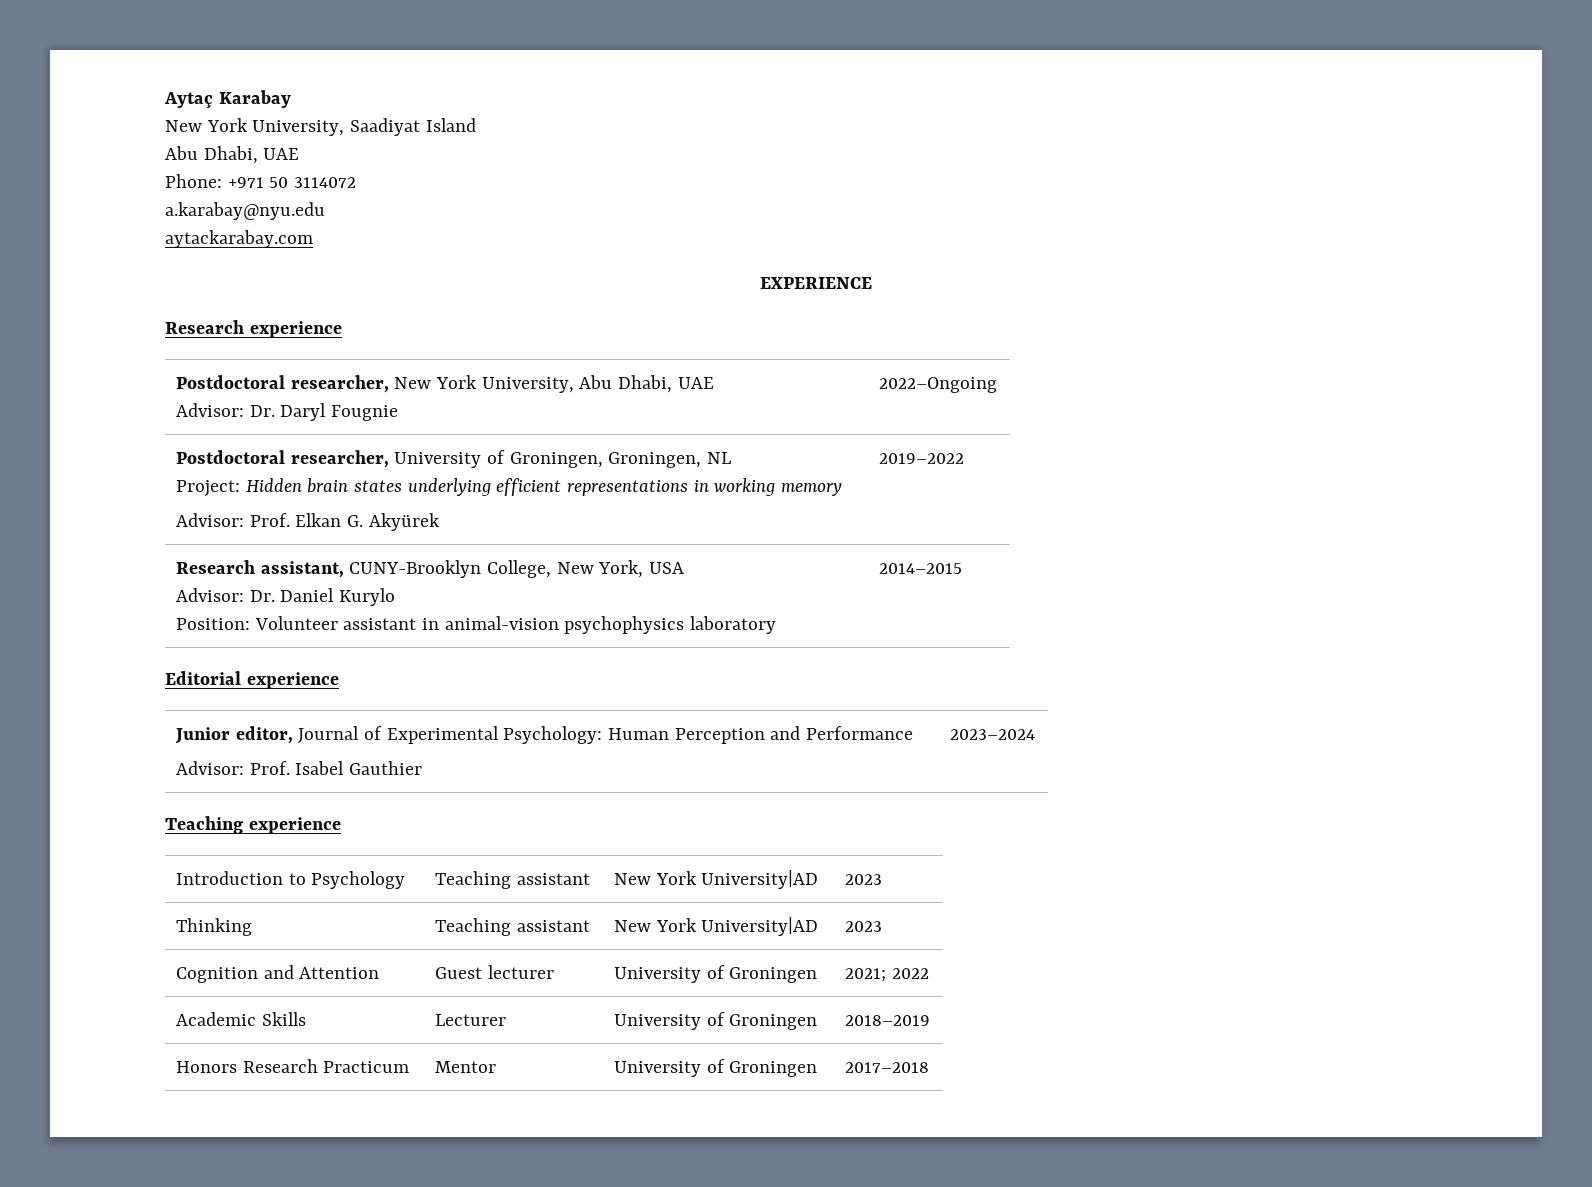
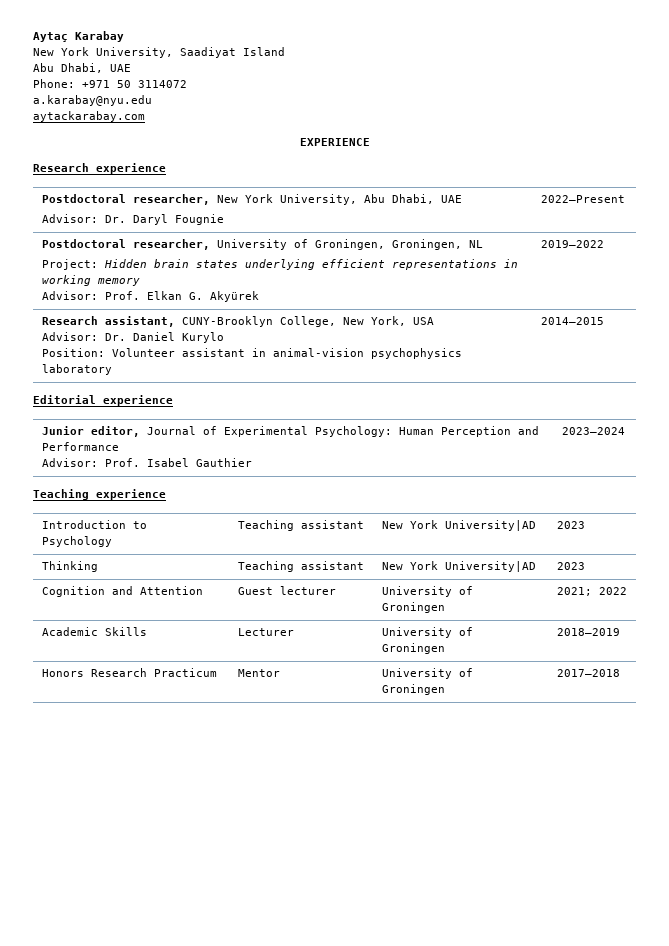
  Postdoctoral researcher, New York University, Abu Dhabi, UAE
- Advisor: Dr. Daryl Fougnie | 2022–Ongoing
+ Advisor: Dr. Daryl Fougnie | 2022–Present

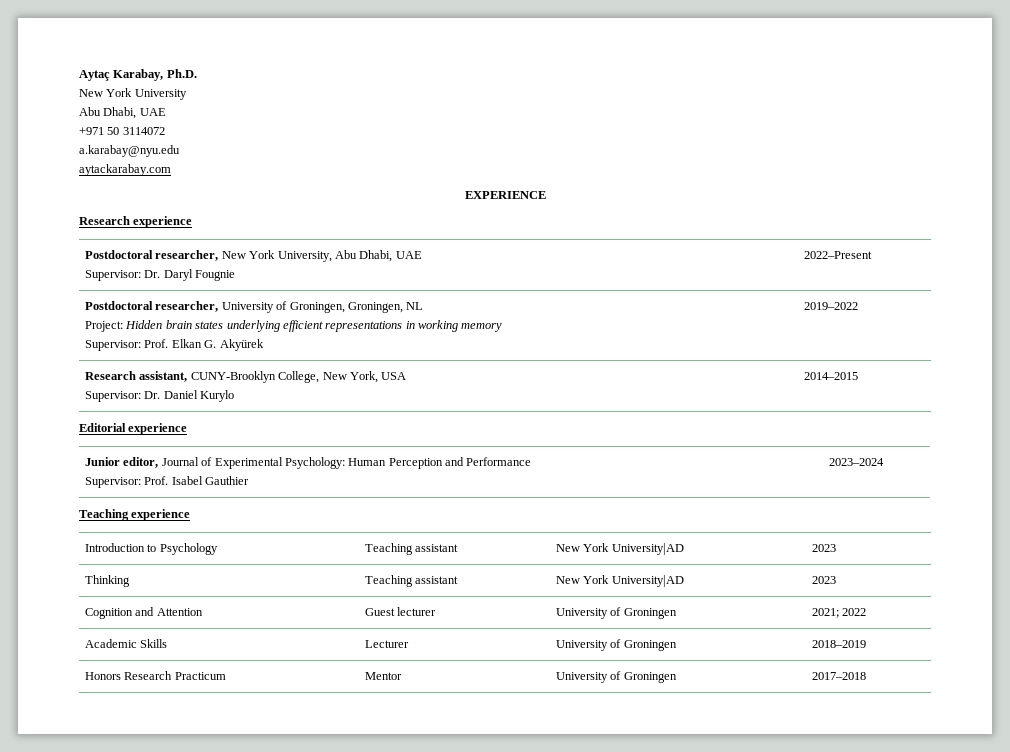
- Aytaç Karabay
- New York University, Saadiyat Island
+ Aytaç Karabay, Ph.D.
+ New York University
  Abu Dhabi, UAE
- Phone: +971 50 3114072
+ +971 50 3114072
  Postdoctoral researcher, New York University, Abu Dhabi, UAE
- Advisor: Dr. Daryl Fougnie | 2022–Present
+ Supervisor: Dr. Daryl Fougnie | 2022–Present
  Postdoctoral researcher, University of Groningen, Groningen, NL
  Project: Hidden brain states underlying efficient representations in working memory
- Advisor: Prof. Elkan G. Akyürek | 2019–2022
+ Supervisor: Prof. Elkan G. Akyürek | 2019–2022
  Research assistant, CUNY-Brooklyn College, New York, USA
- Advisor: Dr. Daniel Kurylo
- Position: Volunteer assistant in animal-vision psychophysics laboratory | 2014–2015
+ Supervisor: Dr. Daniel Kurylo | 2014–2015
  Junior editor, Journal of Experimental Psychology: Human Perception and Performance
- Advisor: Prof. Isabel Gauthier | 2023–2024
+ Supervisor: Prof. Isabel Gauthier | 2023–2024

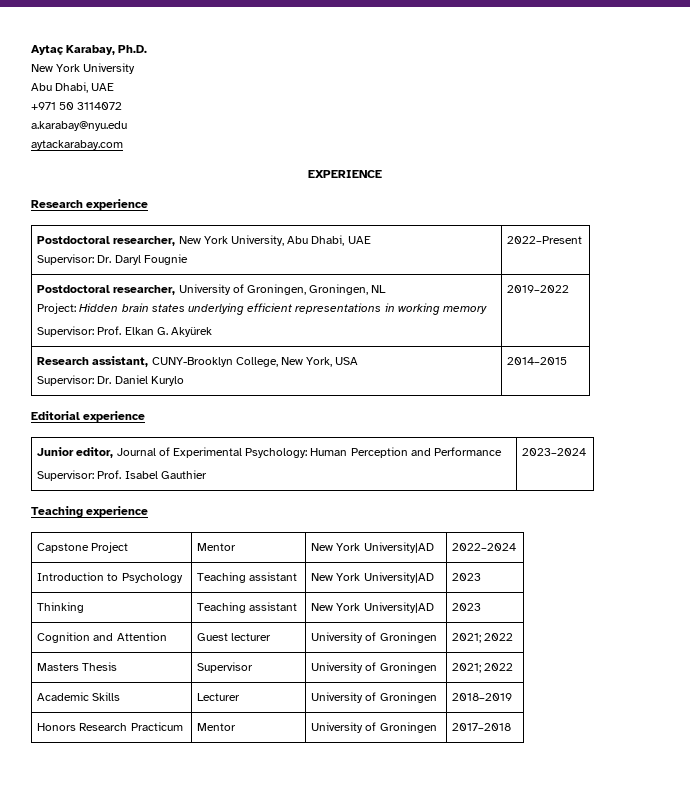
+ Capstone Project | Mentor | New York University|AD | 2022–2024
+ Masters Thesis | Supervisor | University of Groningen | 2021; 2022

